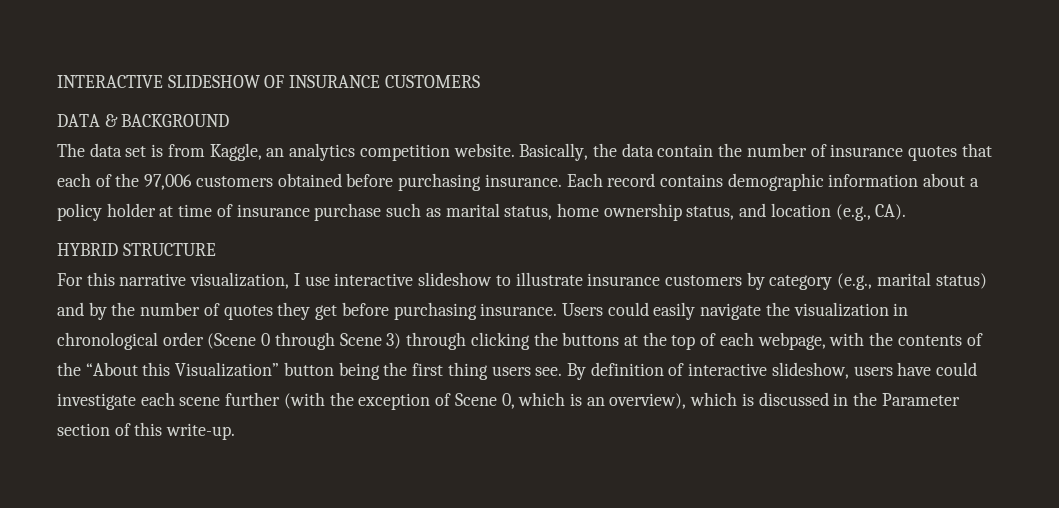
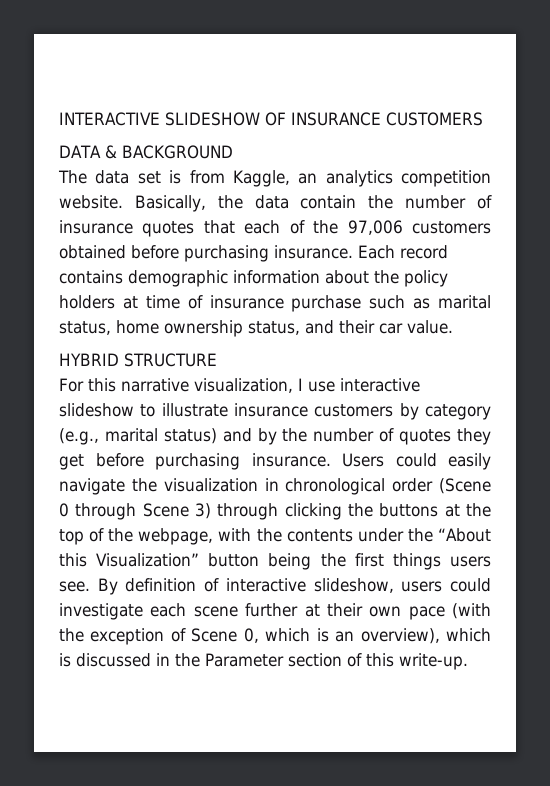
- Each record contains demographic information about a policy holder at time of insurance purchase such as marital status, home ownership status, and location (e.g., CA).
+ Each record contains demographic information about the policy holders at time of insurance purchase such as marital status, home ownership status, and their car value.
- Users could easily navigate the visualization in chronological order (Scene 0 through Scene 3) through clicking the buttons at the top of each webpage, with the contents of the “About this Visualization” button being the first thing users see.
+ Users could easily navigate the visualization in chronological order (Scene 0 through Scene 3) through clicking the buttons at the top of the webpage, with the contents under the “About this Visualization” button being the first things users see.
- By definition of interactive slideshow, users have could investigate each scene further (with the exception of Scene 0, which is an overview), which is discussed in the Parameter section of this write-up.
+ By definition of interactive slideshow, users could investigate each scene further at their own pace (with the exception of Scene 0, which is an overview), which is discussed in the Parameter section of this write-up.

